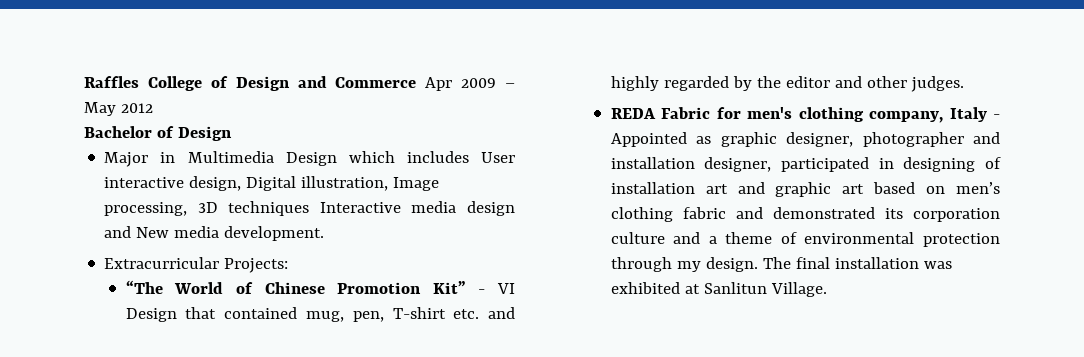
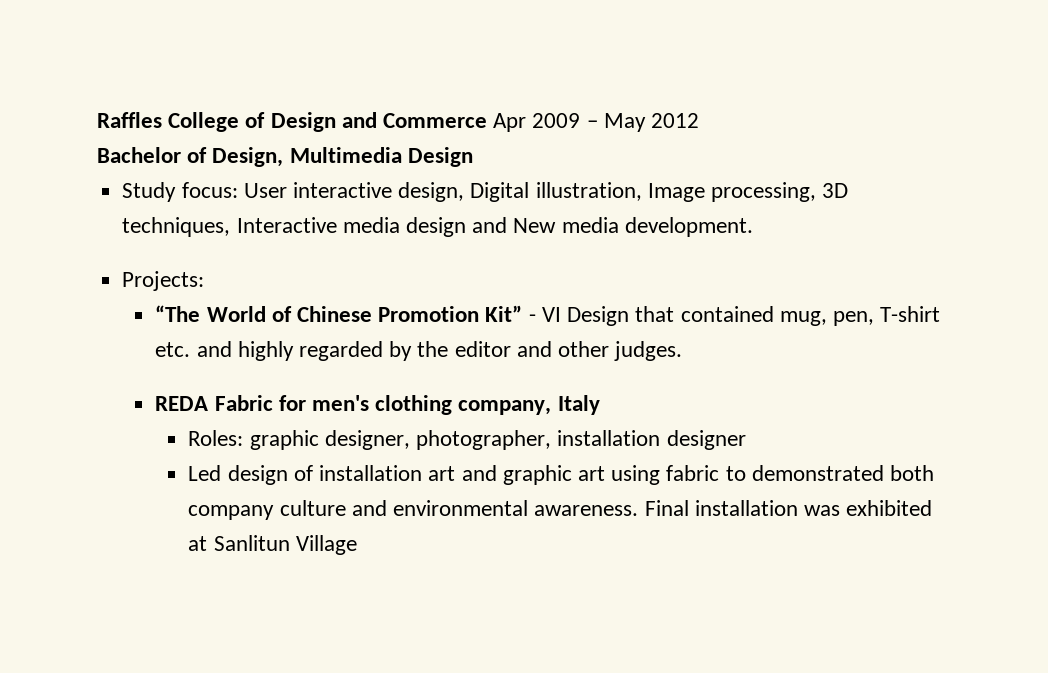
- Bachelor of Design
+ Bachelor of Design, Multimedia Design
- Major in Multimedia Design which includes User interactive design, Digital illustration, Image processing, 3D techniques Interactive media design and New media development.
+ Study focus: User interactive design, Digital illustration, Image processing, 3D techniques, Interactive media design and New media development.
- Extracurricular Projects:
+ Projects:
- REDA Fabric for men's clothing company, Italy - Appointed as graphic designer, photographer and installation designer, participated in designing of installation art and graphic art based on men’s clothing fabric and demonstrated its corporation culture and a theme of environmental protection through my design. The final installation was exhibited at Sanlitun Village.
+ REDA Fabric for men's clothing company, Italy
+ Roles: graphic designer, photographer, installation designer
+ Led design of installation art and graphic art using fabric to demonstrated both company culture and environmental awareness. Final installation was exhibited at Sanlitun Village

